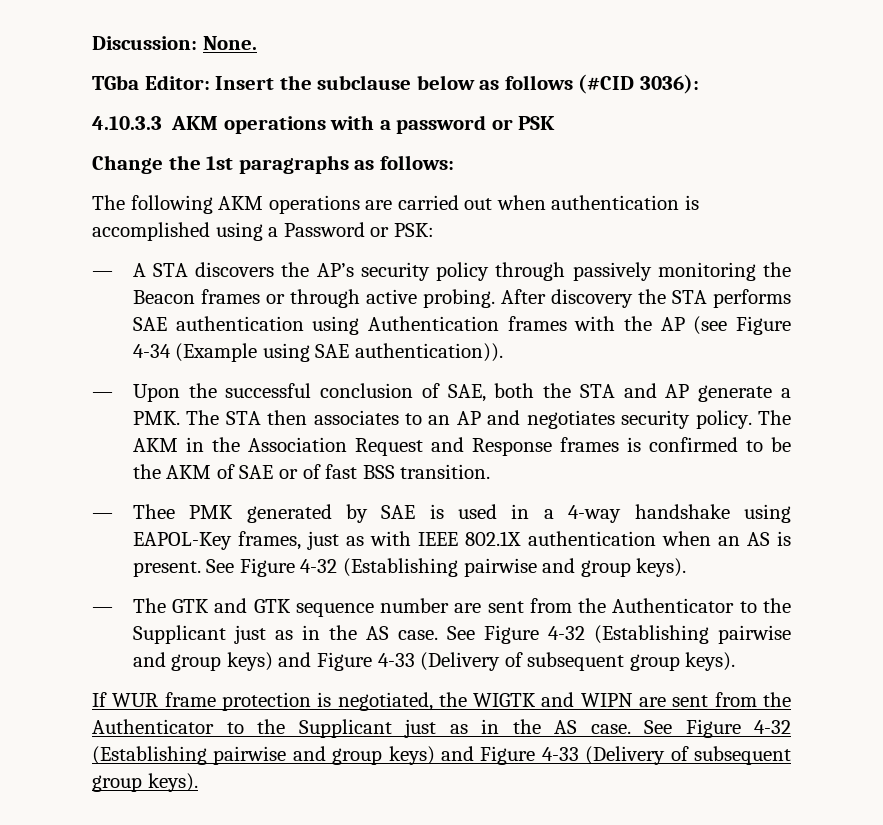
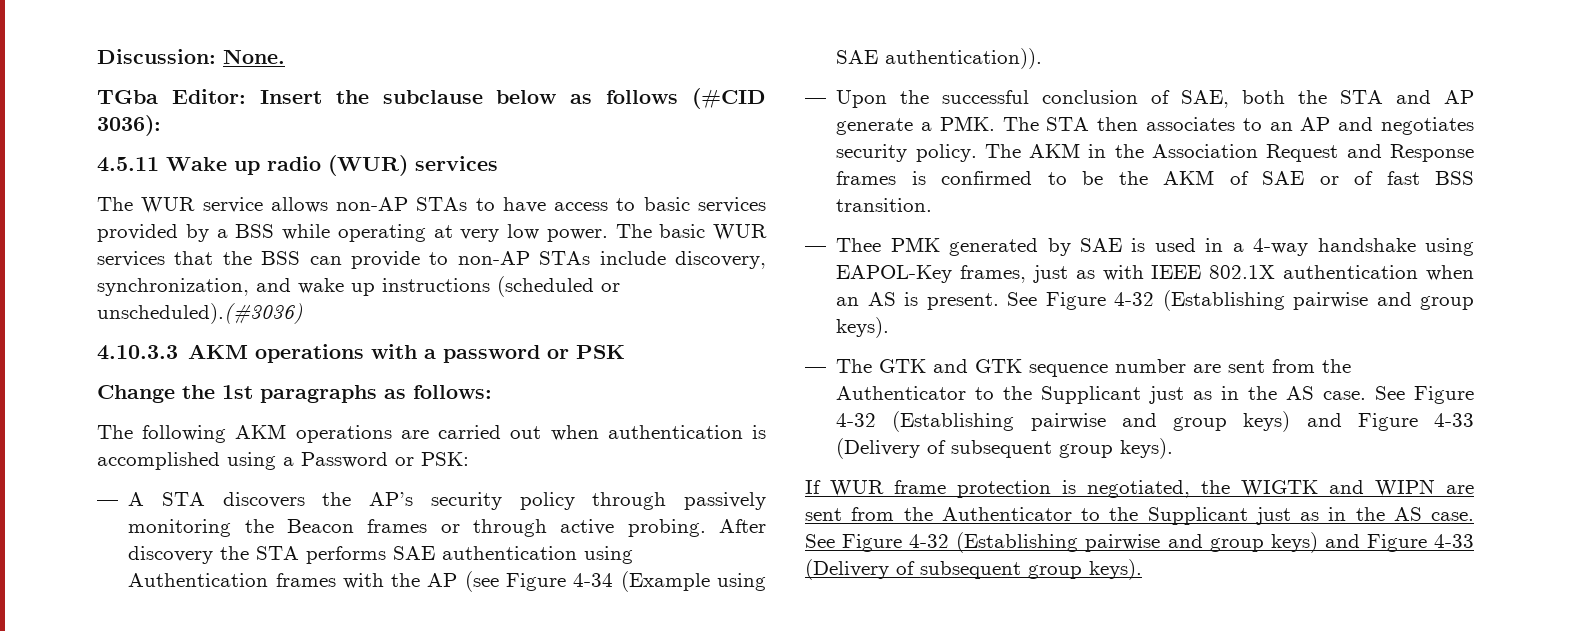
+ 4.5.11 Wake up radio (WUR) services
+ The WUR service allows non-AP STAs to have access to basic services provided by a BSS while operating at very low power. The basic WUR services that the BSS can provide to non-AP STAs include discovery, synchronization, and wake up instructions (scheduled or unscheduled).(#3036)

